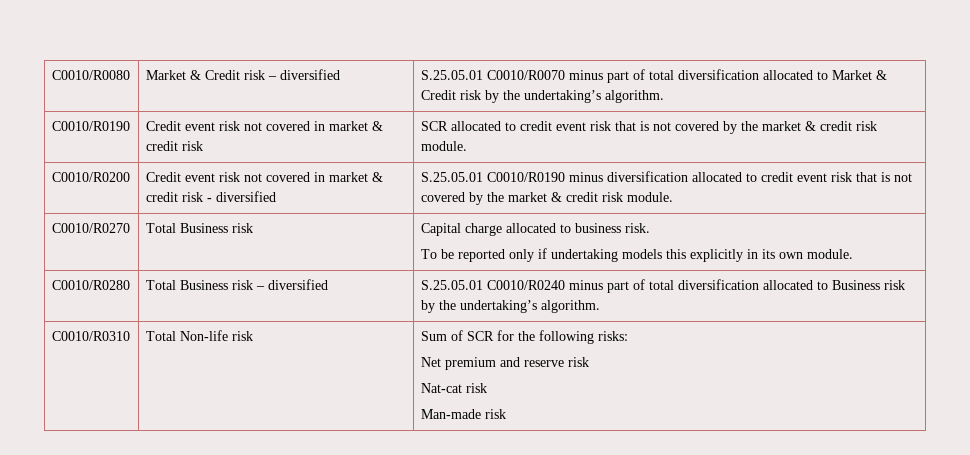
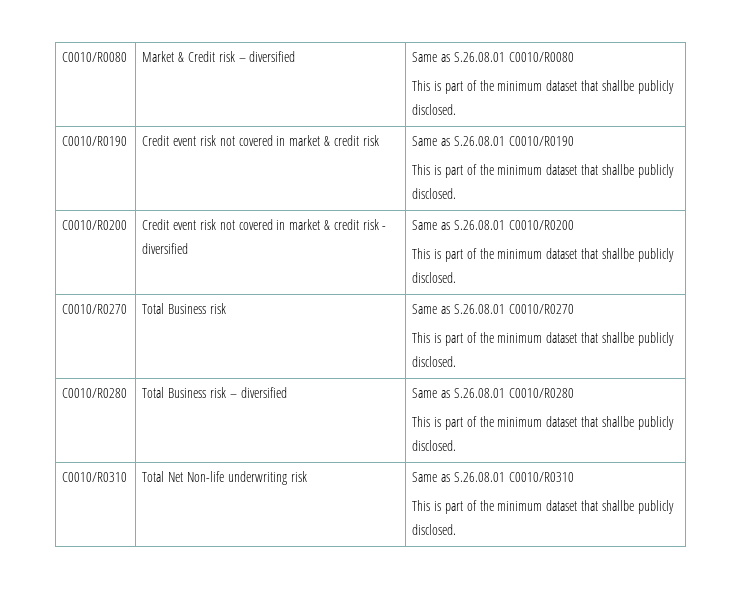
- C0010/R0080 | Market & Credit risk – diversified | S.25.05.01 C0010/R0070 minus part of total diversification allocated to Market & Credit risk by the undertaking’s algorithm.
+ C0010/R0080 | Market & Credit risk – diversified | Same as S.26.08.01 C0010/R0080
+ This is part of the minimum dataset that shallbe publicly disclosed.
- C0010/R0190 | Credit event risk not covered in market & credit risk | SCR allocated to credit event risk that is not covered by the market & credit risk module.
+ C0010/R0190 | Credit event risk not covered in market & credit risk | Same as S.26.08.01 C0010/R0190
+ This is part of the minimum dataset that shallbe publicly disclosed.
- C0010/R0200 | Credit event risk not covered in market & credit risk - diversified | S.25.05.01 C0010/R0190 minus diversification allocated to credit event risk that is not covered by the market & credit risk module.
- C0010/R0270 | Total Business risk | Capital charge allocated to business risk.
- To be reported only if undertaking models this explicitly in its own module.
+ C0010/R0200 | Credit event risk not covered in market & credit risk - diversified | Same as S.26.08.01 C0010/R0200
+ This is part of the minimum dataset that shallbe publicly disclosed.
+ C0010/R0270 | Total Business risk | Same as S.26.08.01 C0010/R0270
+ This is part of the minimum dataset that shallbe publicly disclosed.
- C0010/R0280 | Total Business risk – diversified | S.25.05.01 C0010/R0240 minus part of total diversification allocated to Business risk by the undertaking’s algorithm.
- C0010/R0310 | Total Non-life risk | Sum of SCR for the following risks:
- Net premium and reserve risk
- Nat-cat risk
- Man-made risk
+ C0010/R0280 | Total Business risk – diversified | Same as S.26.08.01 C0010/R0280
+ This is part of the minimum dataset that shallbe publicly disclosed.
+ C0010/R0310 | Total Net Non-life underwriting risk | Same as S.26.08.01 C0010/R0310
+ This is part of the minimum dataset that shallbe publicly disclosed.

